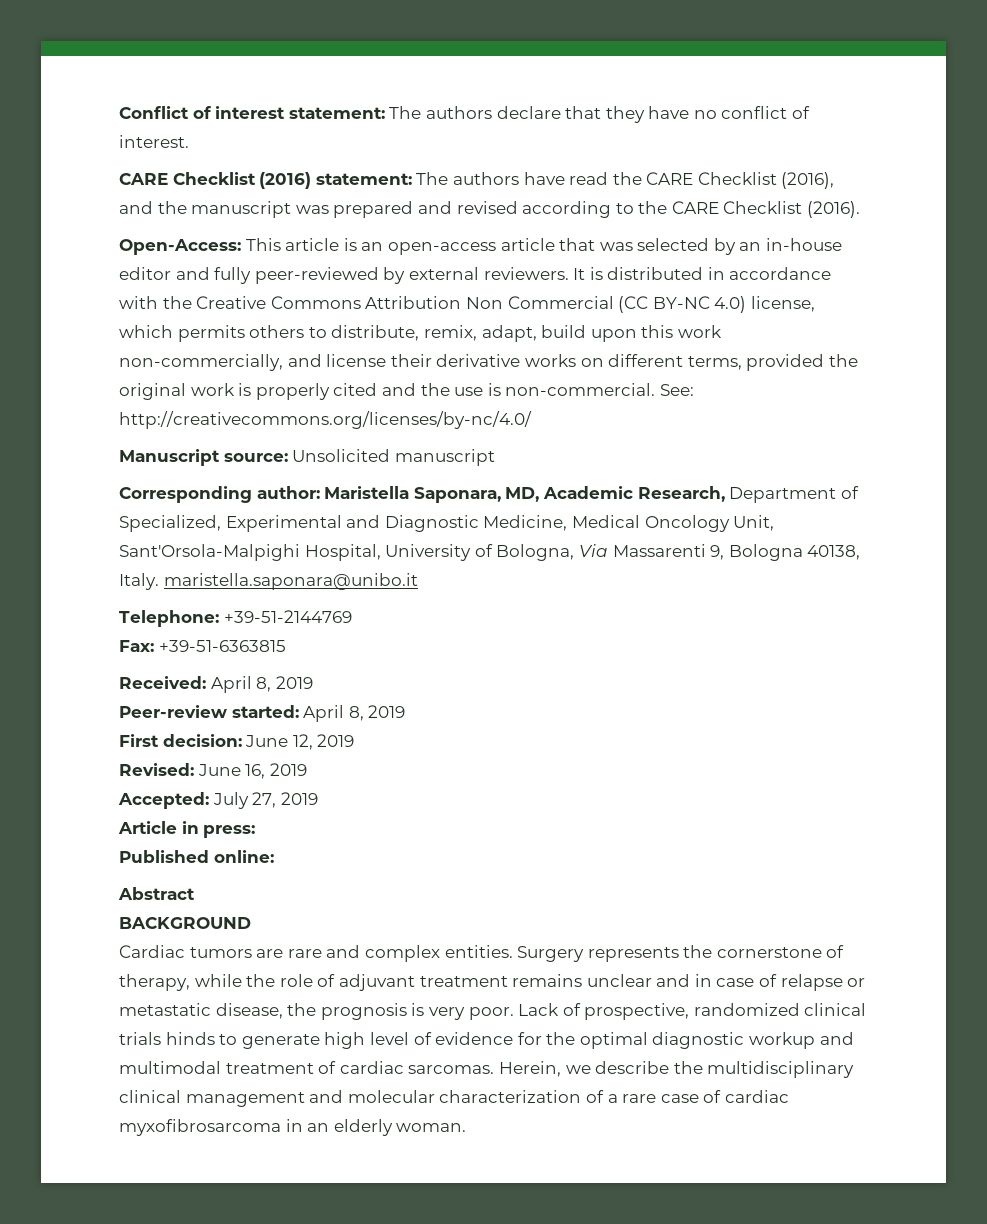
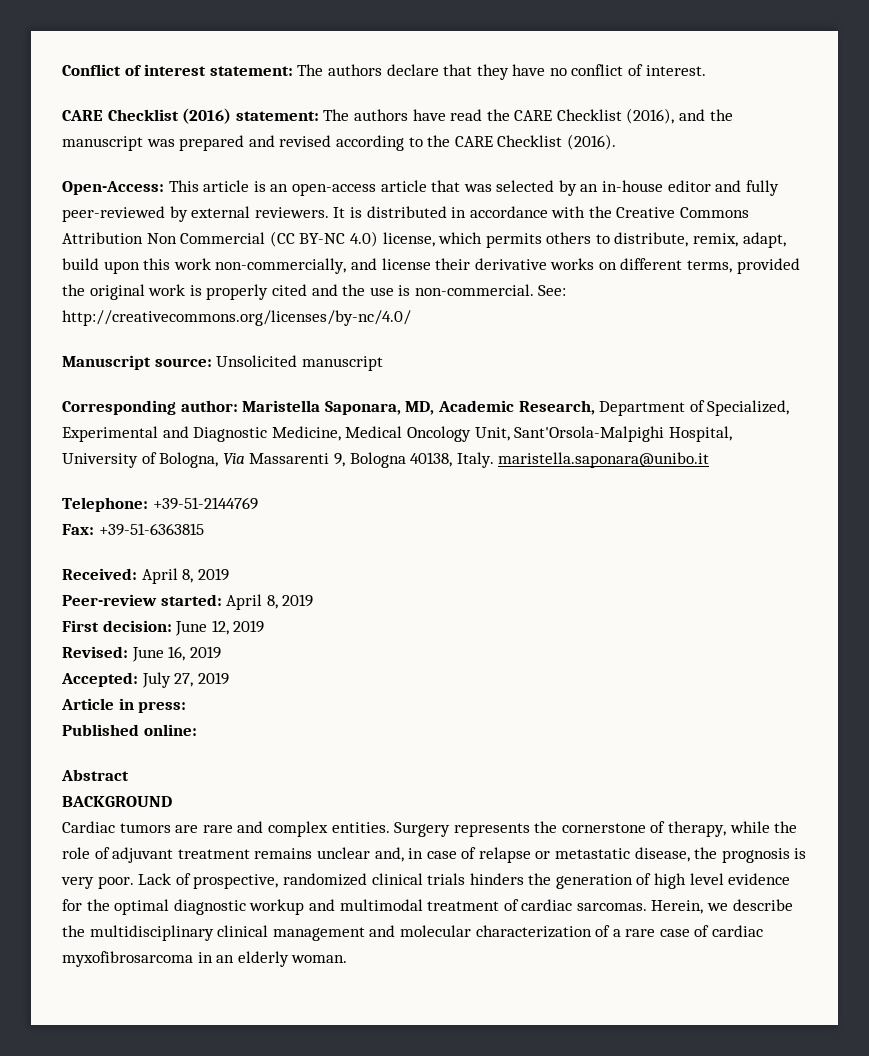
- Surgery represents the cornerstone of therapy, while the role of adjuvant treatment remains unclear and in case of relapse or metastatic disease, the prognosis is very poor.
+ Surgery represents the cornerstone of therapy, while the role of adjuvant treatment remains unclear and, in case of relapse or metastatic disease, the prognosis is very poor.
- Lack of prospective, randomized clinical trials hinds to generate high level of evidence for the optimal diagnostic workup and multimodal treatment of cardiac sarcomas.
+ Lack of prospective, randomized clinical trials hinders the generation of high level evidence for the optimal diagnostic workup and multimodal treatment of cardiac sarcomas.

